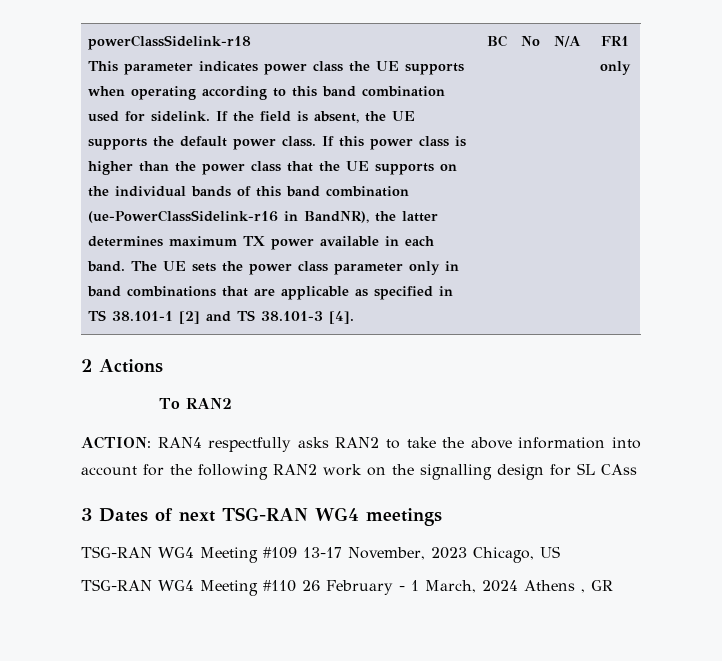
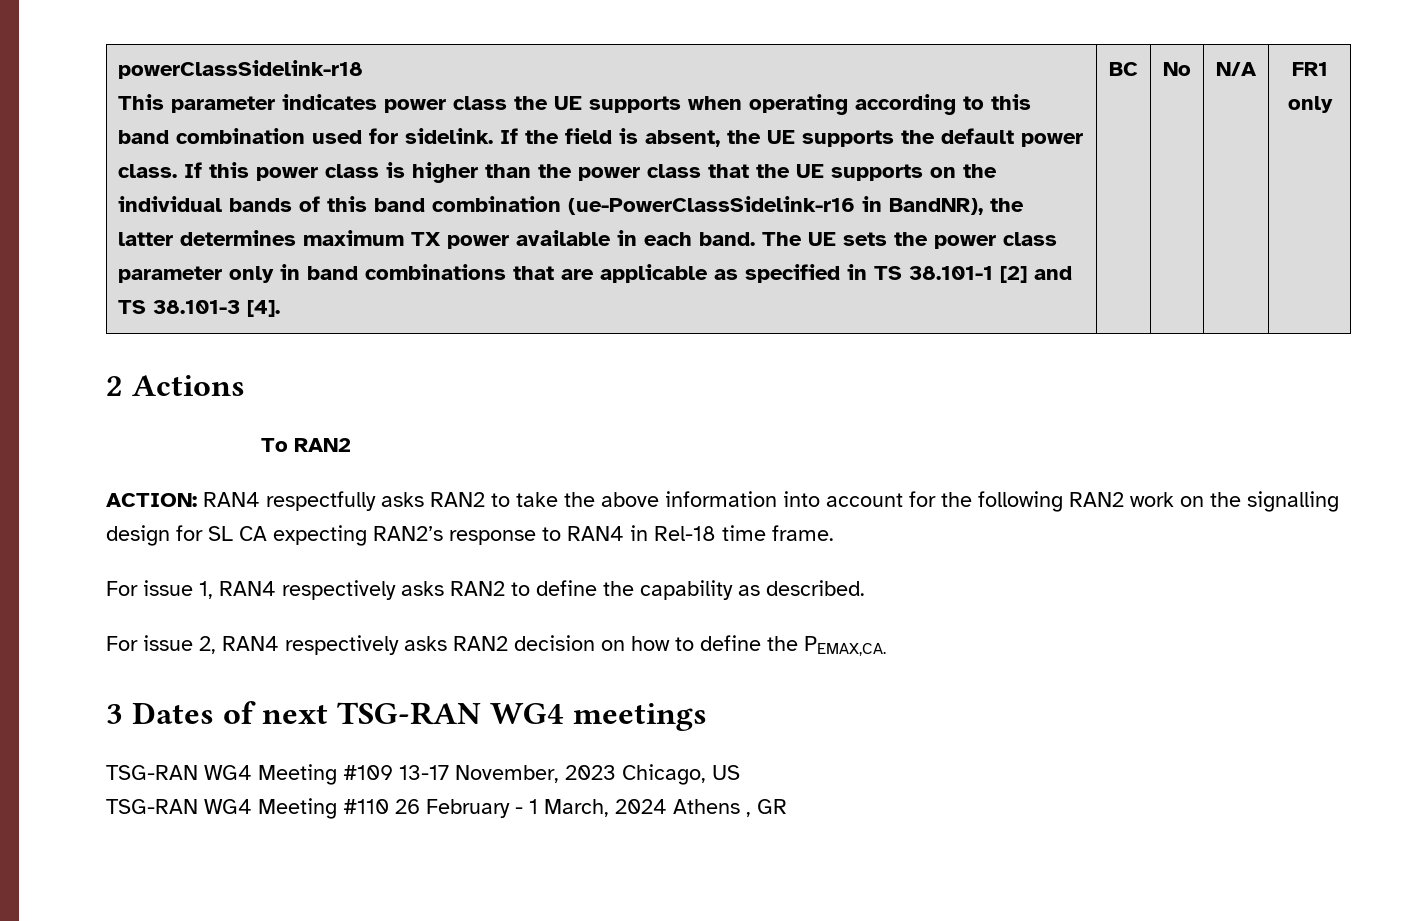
- ACTION: RAN4 respectfully asks RAN2 to take the above information into account for the following RAN2 work on the signalling design for SL CAss
+ ACTION: RAN4 respectfully asks RAN2 to take the above information into account for the following RAN2 work on the signalling design for SL CA expecting RAN2’s response to RAN4 in Rel-18 time frame.
+ For issue 1, RAN4 respectively asks RAN2 to define the capability as described.
+ For issue 2, RAN4 respectively asks RAN2 decision on how to define the PEMAX,CA.

